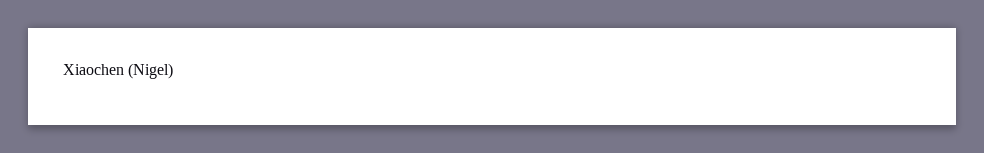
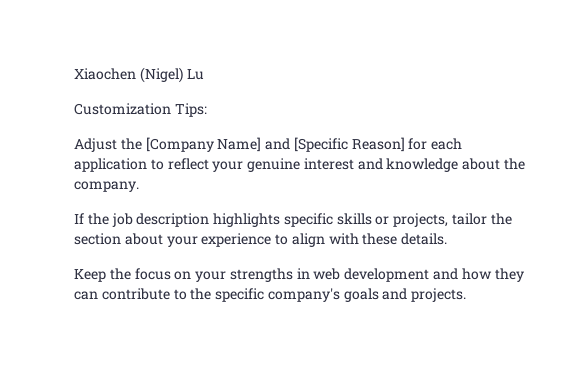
- Xiaochen (Nigel)
+ Xiaochen (Nigel) Lu
+ Customization Tips:
+ Adjust the [Company Name] and [Specific Reason] for each application to reflect your genuine interest and knowledge about the company.
+ If the job description highlights specific skills or projects, tailor the section about your experience to align with these details.
+ Keep the focus on your strengths in web development and how they can contribute to the specific company's goals and projects.

